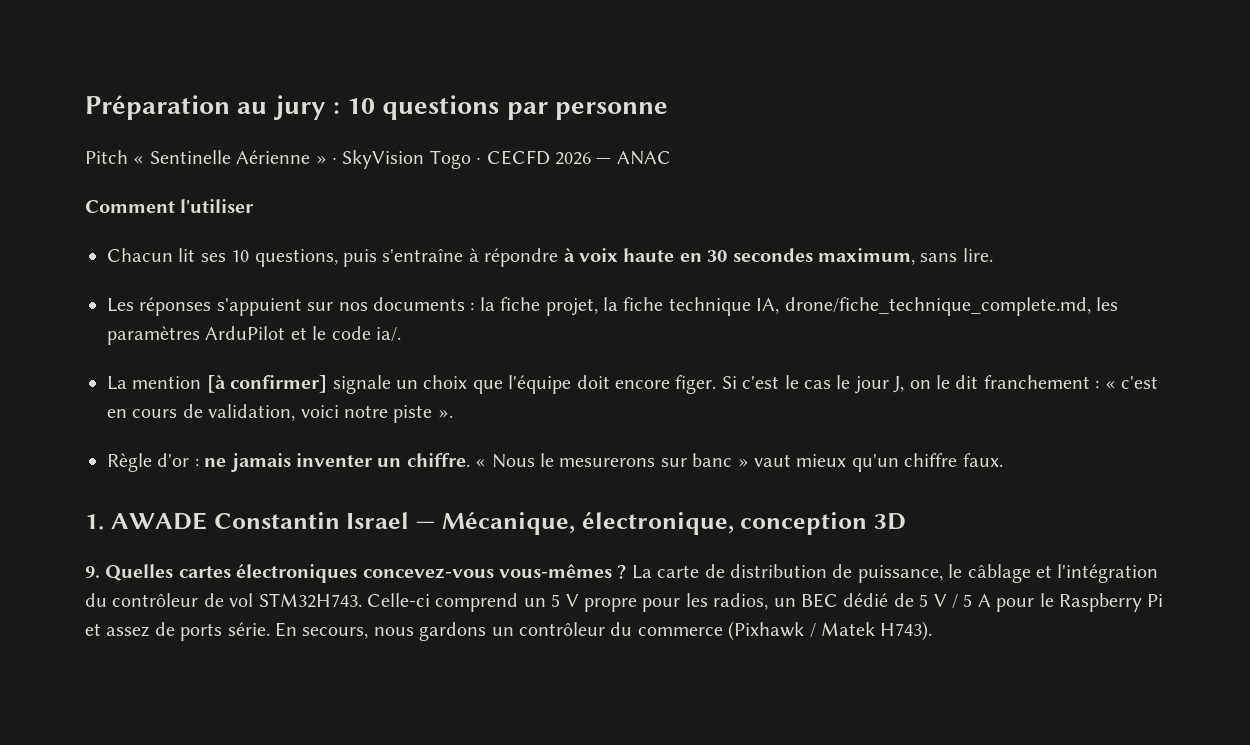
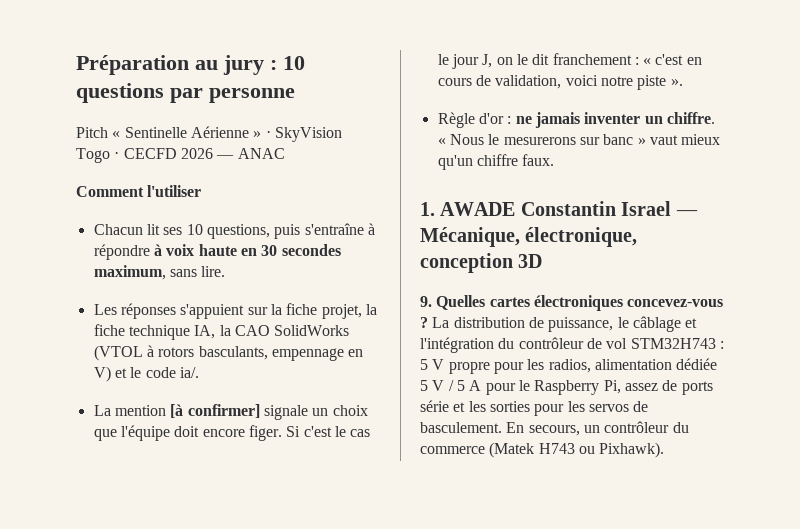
- Les réponses s'appuient sur nos documents : la fiche projet, la fiche technique IA, drone/fiche_technique_complete.md, les paramètres ArduPilot et le code ia/.
+ Les réponses s'appuient sur la fiche projet, la fiche technique IA, la CAO SolidWorks (VTOL à rotors basculants, empennage en V) et le code ia/.
- 9. Quelles cartes électroniques concevez-vous vous-mêmes ?
+ 9. Quelles cartes électroniques concevez-vous ?
- La carte de distribution de puissance, le câblage et l'intégration du contrôleur de vol STM32H743. Celle-ci comprend un 5 V propre pour les radios, un BEC dédié de 5 V / 5 A pour le Raspberry Pi et assez de ports série. En secours, nous gardons un contrôleur du commerce (Pixhawk / Matek H743).
+ La distribution de puissance, le câblage et l'intégration du contrôleur de vol STM32H743 : 5 V propre pour les radios, alimentation dédiée 5 V / 5 A pour le Raspberry Pi, assez de ports série et les sorties pour les servos de basculement. En secours, un contrôleur du commerce (Matek H743 ou Pixhawk).

